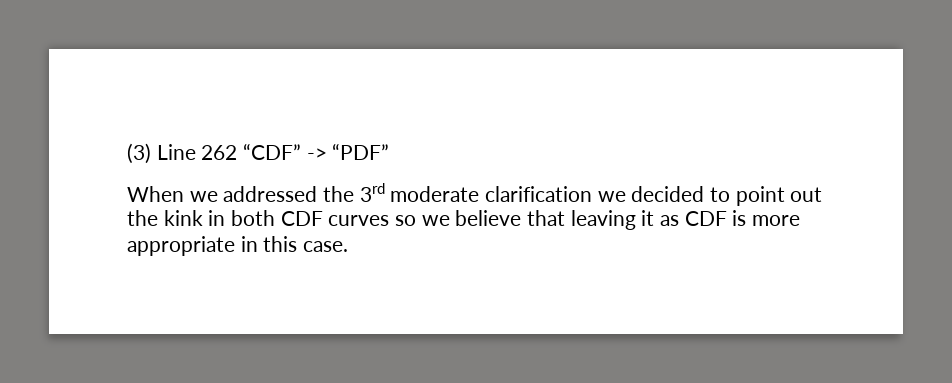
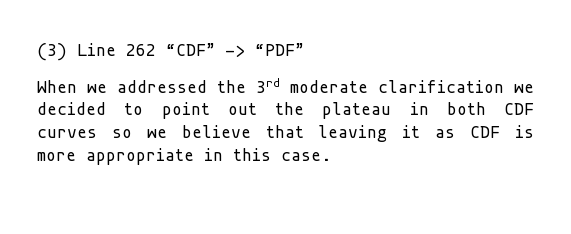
- When we addressed the 3rd moderate clarification we decided to point out the kink in both CDF curves so we believe that leaving it as CDF is more appropriate in this case.
+ When we addressed the 3rd moderate clarification we decided to point out the plateau in both CDF curves so we believe that leaving it as CDF is more appropriate in this case.

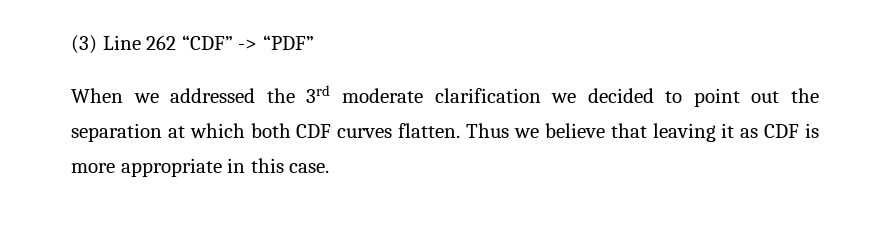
- When we addressed the 3rd moderate clarification we decided to point out the plateau in both CDF curves so we believe that leaving it as CDF is more appropriate in this case.
+ When we addressed the 3rd moderate clarification we decided to point out the separation at which both CDF curves flatten. Thus we believe that leaving it as CDF is more appropriate in this case.

